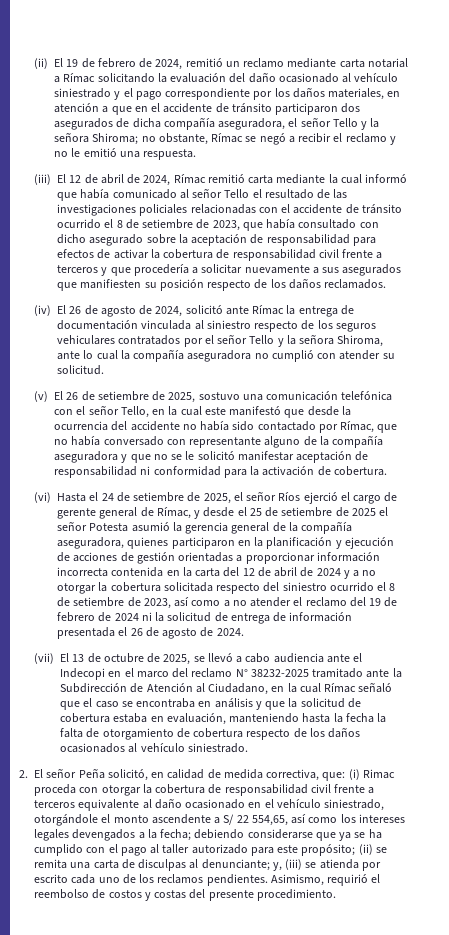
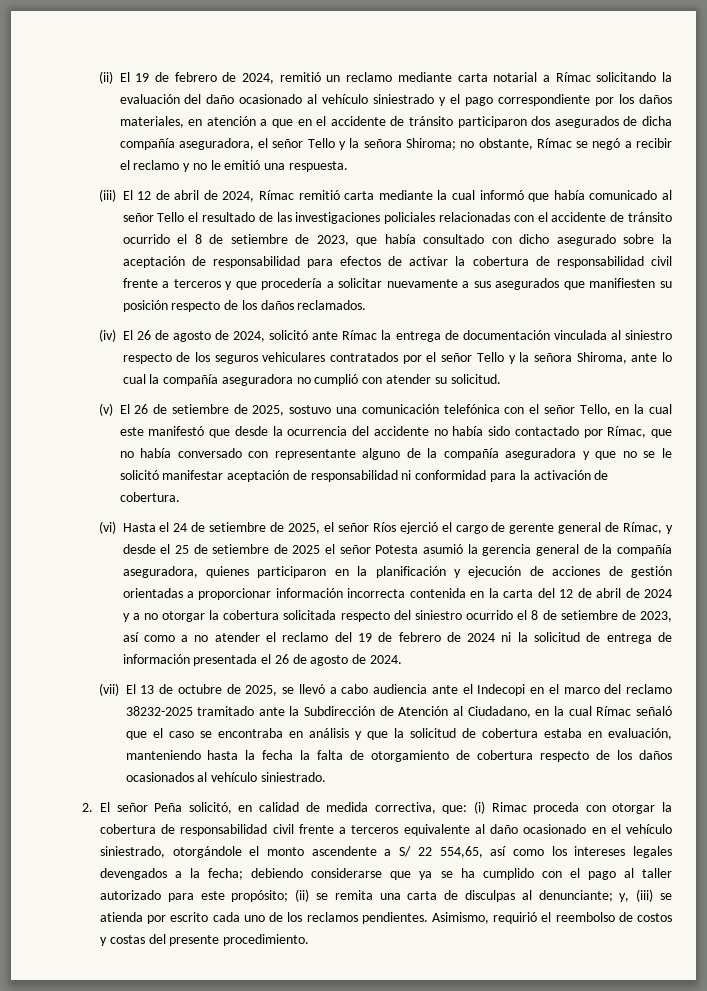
- (vii) El 13 de octubre de 2025, se llevó a cabo audiencia ante el Indecopi en el marco del reclamo N° 38232-2025 tramitado ante la Subdirección de Atención al Ciudadano, en la cual Rímac señaló que el caso se encontraba en análisis y que la solicitud de cobertura estaba en evaluación, manteniendo hasta la fecha la falta de otorgamiento de cobertura respecto de los daños ocasionados al vehículo siniestrado.
+ (vii) El 13 de octubre de 2025, se llevó a cabo audiencia ante el Indecopi en el marco del reclamo 38232-2025 tramitado ante la Subdirección de Atención al Ciudadano, en la cual Rímac señaló que el caso se encontraba en análisis y que la solicitud de cobertura estaba en evaluación, manteniendo hasta la fecha la falta de otorgamiento de cobertura respecto de los daños ocasionados al vehículo siniestrado.

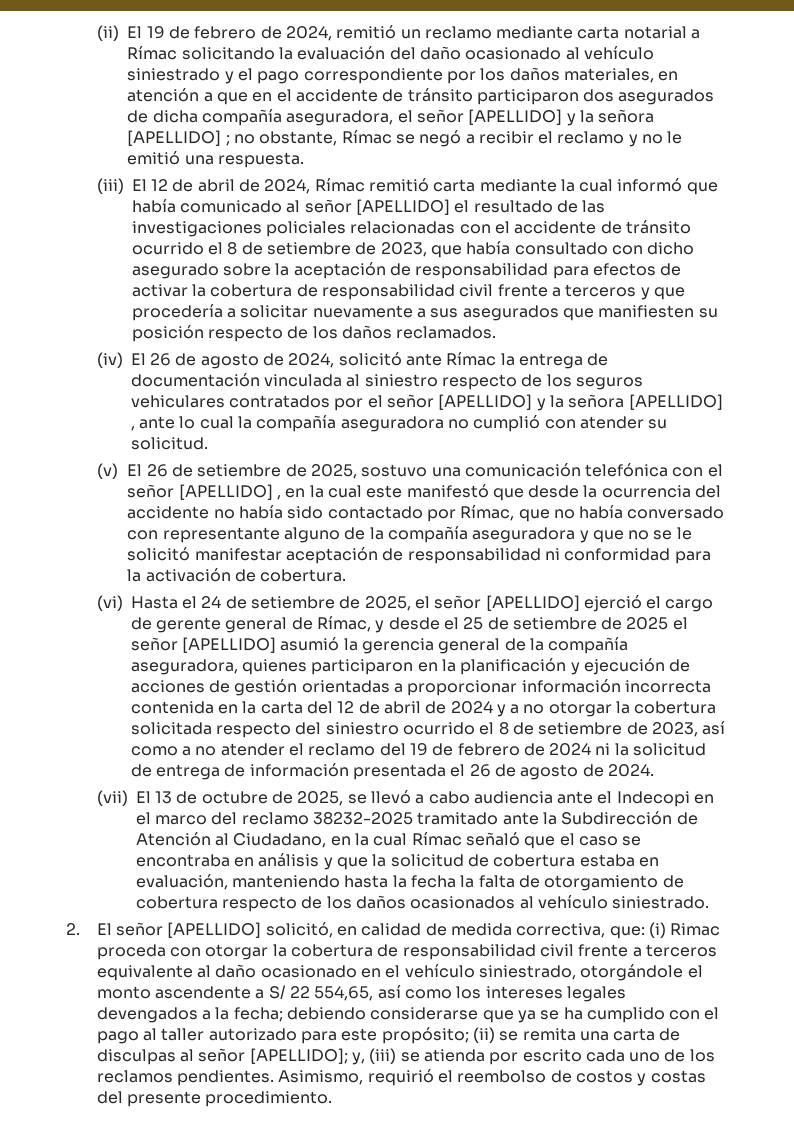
- (ii) El 19 de febrero de 2024, remitió un reclamo mediante carta notarial a Rímac solicitando la evaluación del daño ocasionado al vehículo siniestrado y el pago correspondiente por los daños materiales, en atención a que en el accidente de tránsito participaron dos asegurados de dicha compañía aseguradora, el señor Tello y la señora Shiroma;
+ (ii) El 19 de febrero de 2024, remitió un reclamo mediante carta notarial a Rímac solicitando la evaluación del daño ocasionado al vehículo siniestrado y el pago correspondiente por los daños materiales, en atención a que en el accidente de tránsito participaron dos asegurados de dicha compañía aseguradora, el señor [APELLIDO] y la señora [APELLIDO] ;
- (iii) El 12 de abril de 2024, Rímac remitió carta mediante la cual informó que había comunicado al señor Tello el resultado de las investigaciones policiales relacionadas con el accidente de tránsito ocurrido el 8 de setiembre de 2023, que había consultado con dicho asegurado sobre la aceptación de responsabilidad para efectos de activar la cobertura de responsabilidad civil frente a terceros y que procedería a solicitar nuevamente a sus asegurados que manifiesten su posición respecto de los daños reclamados.
+ (iii) El 12 de abril de 2024, Rímac remitió carta mediante la cual informó que había comunicado al señor [APELLIDO] el resultado de las investigaciones policiales relacionadas con el accidente de tránsito ocurrido el 8 de setiembre de 2023, que había consultado con dicho asegurado sobre la aceptación de responsabilidad para efectos de activar la cobertura de responsabilidad civil frente a terceros y que procedería a solicitar nuevamente a sus asegurados que manifiesten su posición respecto de los daños reclamados.
- (iv) El 26 de agosto de 2024, solicitó ante Rímac la entrega de documentación vinculada al siniestro respecto de los seguros vehiculares contratados por el señor Tello y la señora Shiroma, ante lo cual la compañía aseguradora no cumplió con atender su solicitud.
+ (iv) El 26 de agosto de 2024, solicitó ante Rímac la entrega de documentación vinculada al siniestro respecto de los seguros vehiculares contratados por el señor [APELLIDO] y la señora [APELLIDO] , ante lo cual la compañía aseguradora no cumplió con atender su solicitud.
- (v) El 26 de setiembre de 2025, sostuvo una comunicación telefónica con el señor Tello, en la cual este manifestó que desde la ocurrencia del accidente no había sido contactado por Rímac, que no había conversado con representante alguno de la compañía aseguradora y que no se le solicitó manifestar aceptación de responsabilidad ni conformidad para la activación de cobertura.
+ (v) El 26 de setiembre de 2025, sostuvo una comunicación telefónica con el señor [APELLIDO] , en la cual este manifestó que desde la ocurrencia del accidente no había sido contactado por Rímac, que no había conversado con representante alguno de la compañía aseguradora y que no se le solicitó manifestar aceptación de responsabilidad ni conformidad para la activación de cobertura.
- (vi) Hasta el 24 de setiembre de 2025, el señor Ríos ejerció el cargo de gerente general de Rímac, y desde el 25 de setiembre de 2025 el señor Potesta asumió la gerencia general de la compañía aseguradora, quienes participaron en la planificación y ejecución de acciones de gestión orientadas a proporcionar información incorrecta contenida en la carta del 12 de abril de 2024 y a no otorgar la cobertura solicitada respecto del siniestro ocurrido el 8 de setiembre de 2023, así como a no atender el reclamo del 19 de febrero de 2024 ni la solicitud de entrega de información presentada el 26 de agosto de 2024.
+ (vi) Hasta el 24 de setiembre de 2025, el señor [APELLIDO] ejerció el cargo de gerente general de Rímac, y desde el 25 de setiembre de 2025 el señor [APELLIDO] asumió la gerencia general de la compañía aseguradora, quienes participaron en la planificación y ejecución de acciones de gestión orientadas a proporcionar información incorrecta contenida en la carta del 12 de abril de 2024 y a no otorgar la cobertura solicitada respecto del siniestro ocurrido el 8 de setiembre de 2023, así como a no atender el reclamo del 19 de febrero de 2024 ni la solicitud de entrega de información presentada el 26 de agosto de 2024.
- 2. El señor Peña solicitó, en calidad de medida correctiva, que:
+ 2. El señor [APELLIDO] solicitó, en calidad de medida correctiva, que:
- (ii) se remita una carta de disculpas al denunciante;
+ (ii) se remita una carta de disculpas al señor [APELLIDO];

